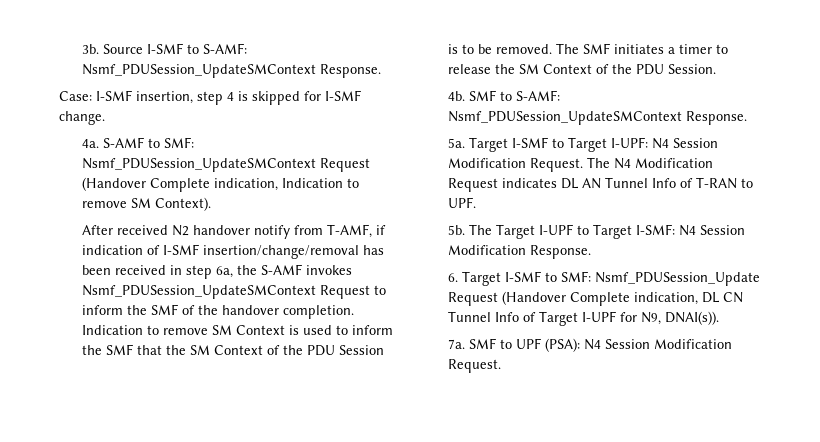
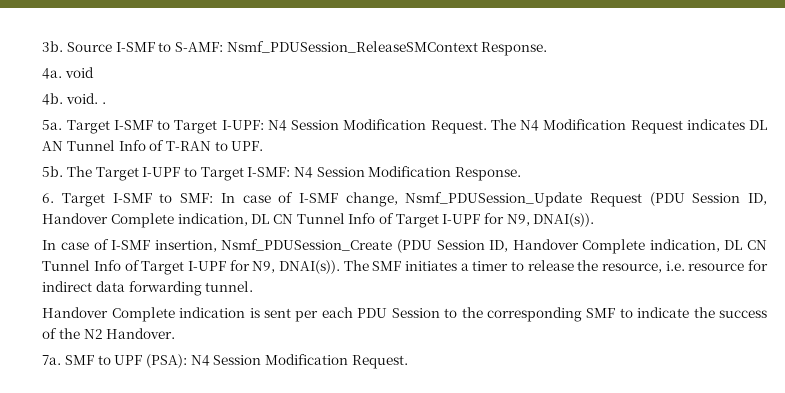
- Source I-SMF to S-AMF: Nsmf_PDUSession_UpdateSMContext Response.
- Case: I-SMF insertion, step 4 is skipped for I-SMF change.
- 4a. S-AMF to SMF: Nsmf_PDUSession_UpdateSMContext Request (Handover Complete indication, Indication to remove SM Context).
- After received N2 handover notify from T-AMF, if indication of I-SMF insertion/change/removal has been received in step 6a, the S-AMF invokes Nsmf_PDUSession_UpdateSMContext Request to inform the SMF of the handover completion. Indication to remove SM Context is used to inform the SMF that the SM Context of the PDU Session is to be removed. The SMF initiates a timer to release the SM Context of the PDU Session.
- 4b. SMF to S-AMF: Nsmf_PDUSession_UpdateSMContext Response.
+ Source I-SMF to S-AMF: Nsmf_PDUSession_ReleaseSMContext Response.
+ 4a. void
+ 4b. void. .
- 6. Target I-SMF to SMF: Nsmf_PDUSession_Update Request (Handover Complete indication, DL CN Tunnel Info of Target I-UPF for N9, DNAI(s)).
+ 6. Target I-SMF to SMF: In case of I-SMF change, Nsmf_PDUSession_Update Request (PDU Session ID, Handover Complete indication, DL CN Tunnel Info of Target I-UPF for N9, DNAI(s)).
+ In case of I-SMF insertion, Nsmf_PDUSession_Create (PDU Session ID, Handover Complete indication, DL CN Tunnel Info of Target I-UPF for N9, DNAI(s)). The SMF initiates a timer to release the resource, i.e. resource for indirect data forwarding tunnel.
+ Handover Complete indication is sent per each PDU Session to the corresponding SMF to indicate the success of the N2 Handover.

